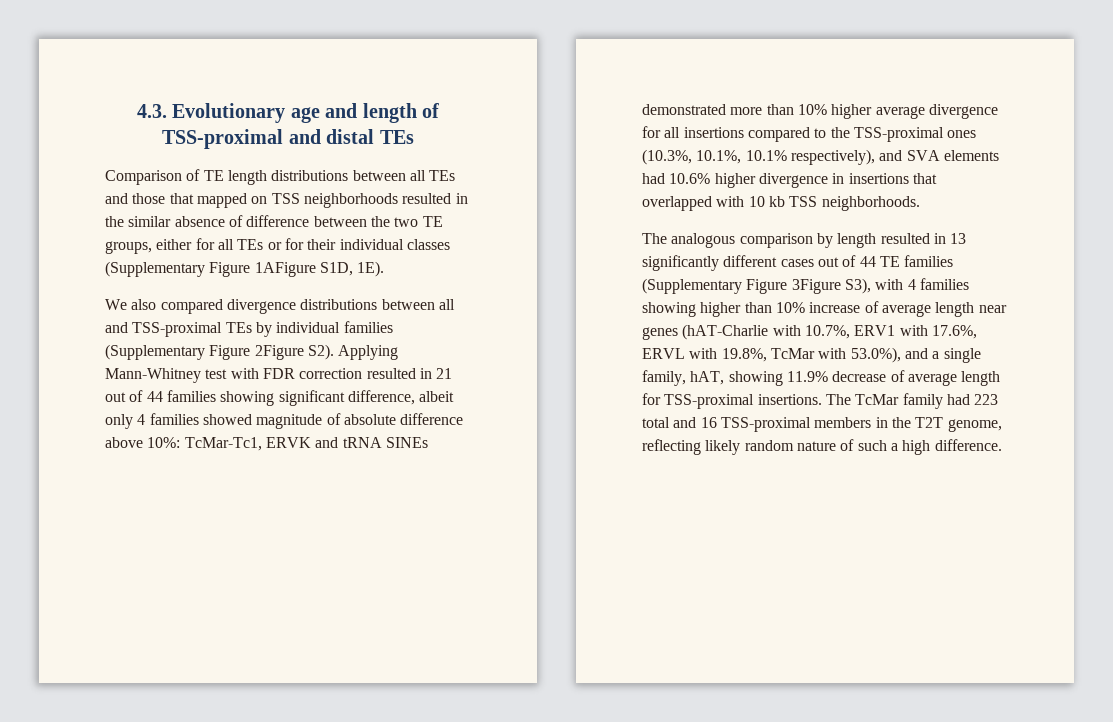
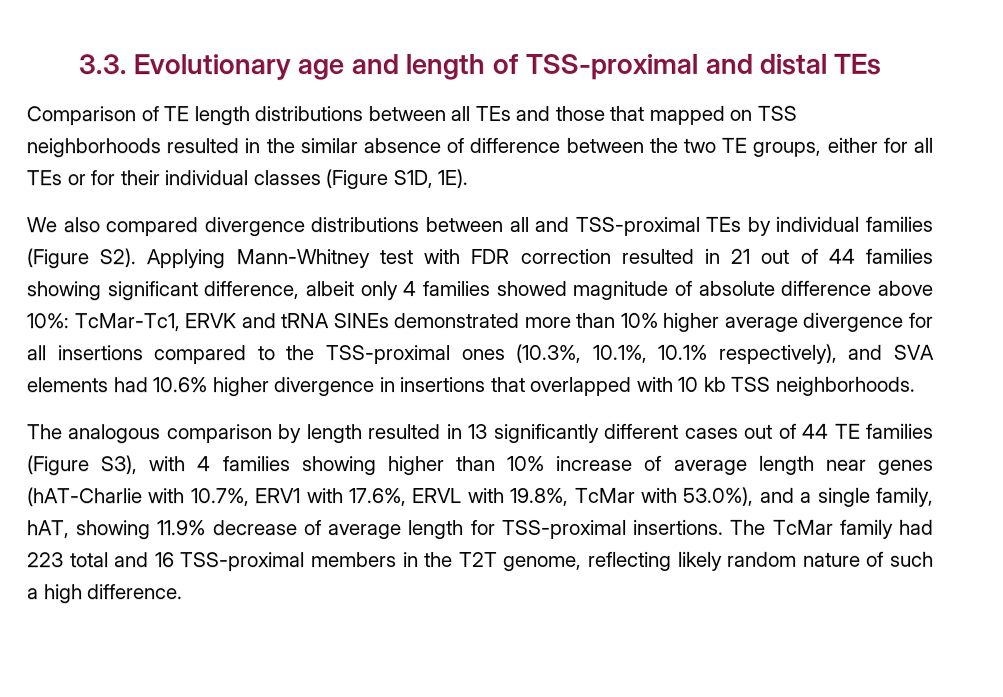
- 4.3. Evolutionary age and length of TSS-proximal and distal TEs
+ 3.3. Evolutionary age and length of TSS-proximal and distal TEs
- Comparison of TE length distributions between all TEs and those that mapped on TSS neighborhoods resulted in the similar absence of difference between the two TE groups, either for all TEs or for their individual classes (Supplementary Figure 1AFigure S1D, 1E).
+ Comparison of TE length distributions between all TEs and those that mapped on TSS neighborhoods resulted in the similar absence of difference between the two TE groups, either for all TEs or for their individual classes (Figure S1D, 1E).
- We also compared divergence distributions between all and TSS-proximal TEs by individual families (Supplementary Figure 2Figure S2). Applying Mann-Whitney test with FDR correction resulted in 21 out of 44 families showing significant difference, albeit only 4 families showed magnitude of absolute difference above 10%:
+ We also compared divergence distributions between all and TSS-proximal TEs by individual families (Figure S2). Applying Mann-Whitney test with FDR correction resulted in 21 out of 44 families showing significant difference, albeit only 4 families showed magnitude of absolute difference above 10%:
- The analogous comparison by length resulted in 13 significantly different cases out of 44 TE families (Supplementary Figure 3Figure S3), with 4 families showing higher than 10% increase of average length near genes (hAT-Charlie with 10.7%, ERV1 with 17.6%, ERVL with 19.8%, TcMar with 53.0%), and a single family, hAT, showing 11.9% decrease of average length for TSS-proximal insertions.
+ The analogous comparison by length resulted in 13 significantly different cases out of 44 TE families (Figure S3), with 4 families showing higher than 10% increase of average length near genes (hAT-Charlie with 10.7%, ERV1 with 17.6%, ERVL with 19.8%, TcMar with 53.0%), and a single family, hAT, showing 11.9% decrease of average length for TSS-proximal insertions.

